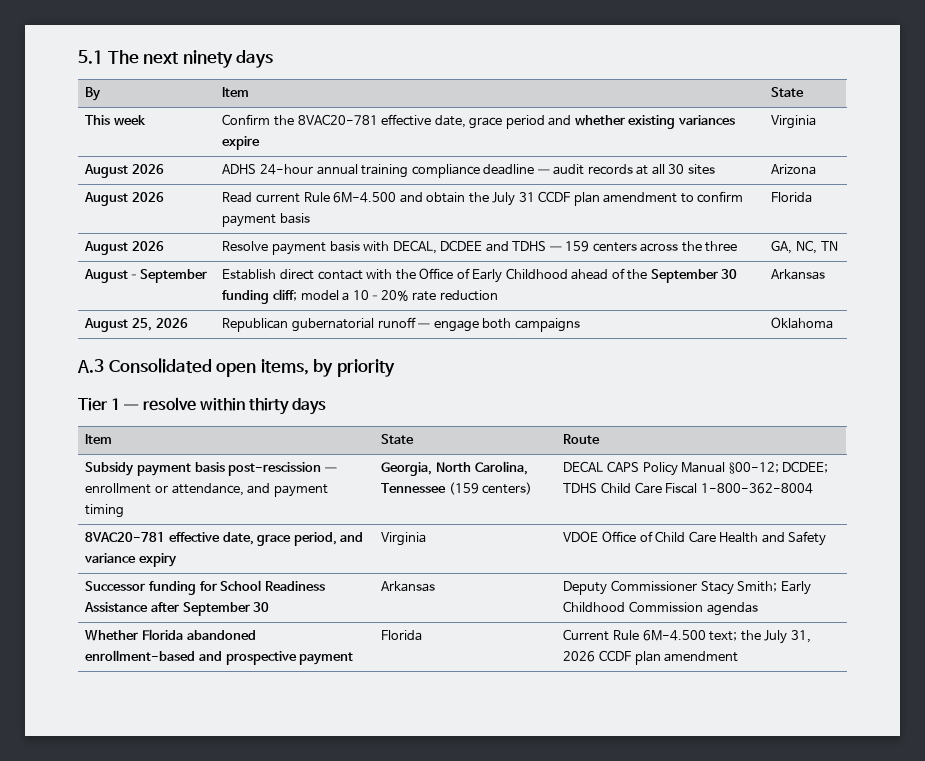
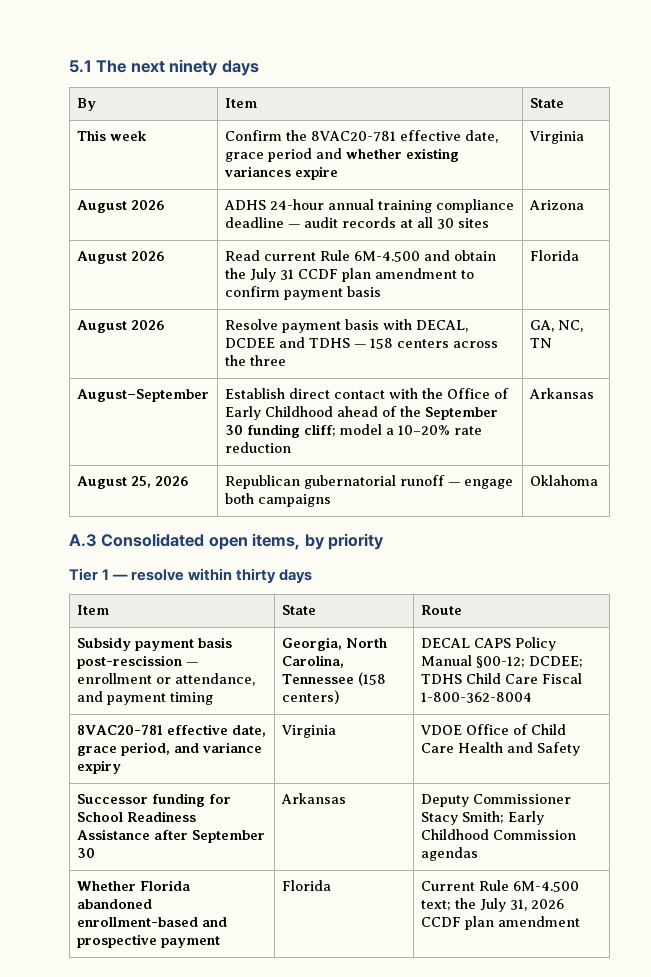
- August 2026 | Resolve payment basis with DECAL, DCDEE and TDHS — 159 centers across the three | GA, NC, TN
+ August 2026 | Resolve payment basis with DECAL, DCDEE and TDHS — 158 centers across the three | GA, NC, TN
- Subsidy payment basis post-rescission — enrollment or attendance, and payment timing | Georgia, North Carolina, Tennessee (159 centers) | DECAL CAPS Policy Manual §00-12; DCDEE; TDHS Child Care Fiscal 1-800-362-8004
+ Subsidy payment basis post-rescission — enrollment or attendance, and payment timing | Georgia, North Carolina, Tennessee (158 centers) | DECAL CAPS Policy Manual §00-12; DCDEE; TDHS Child Care Fiscal 1-800-362-8004

